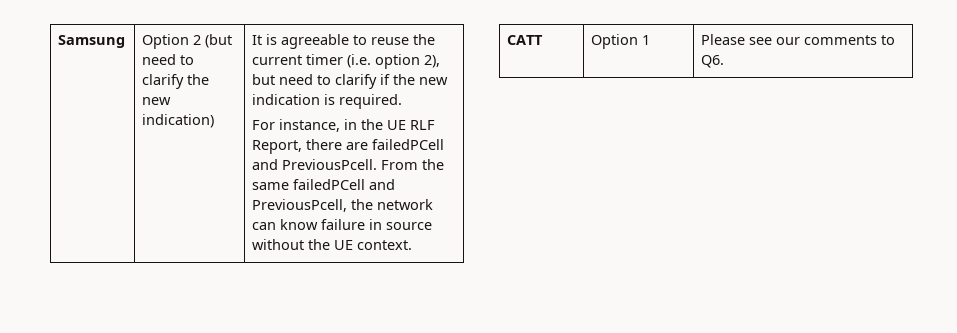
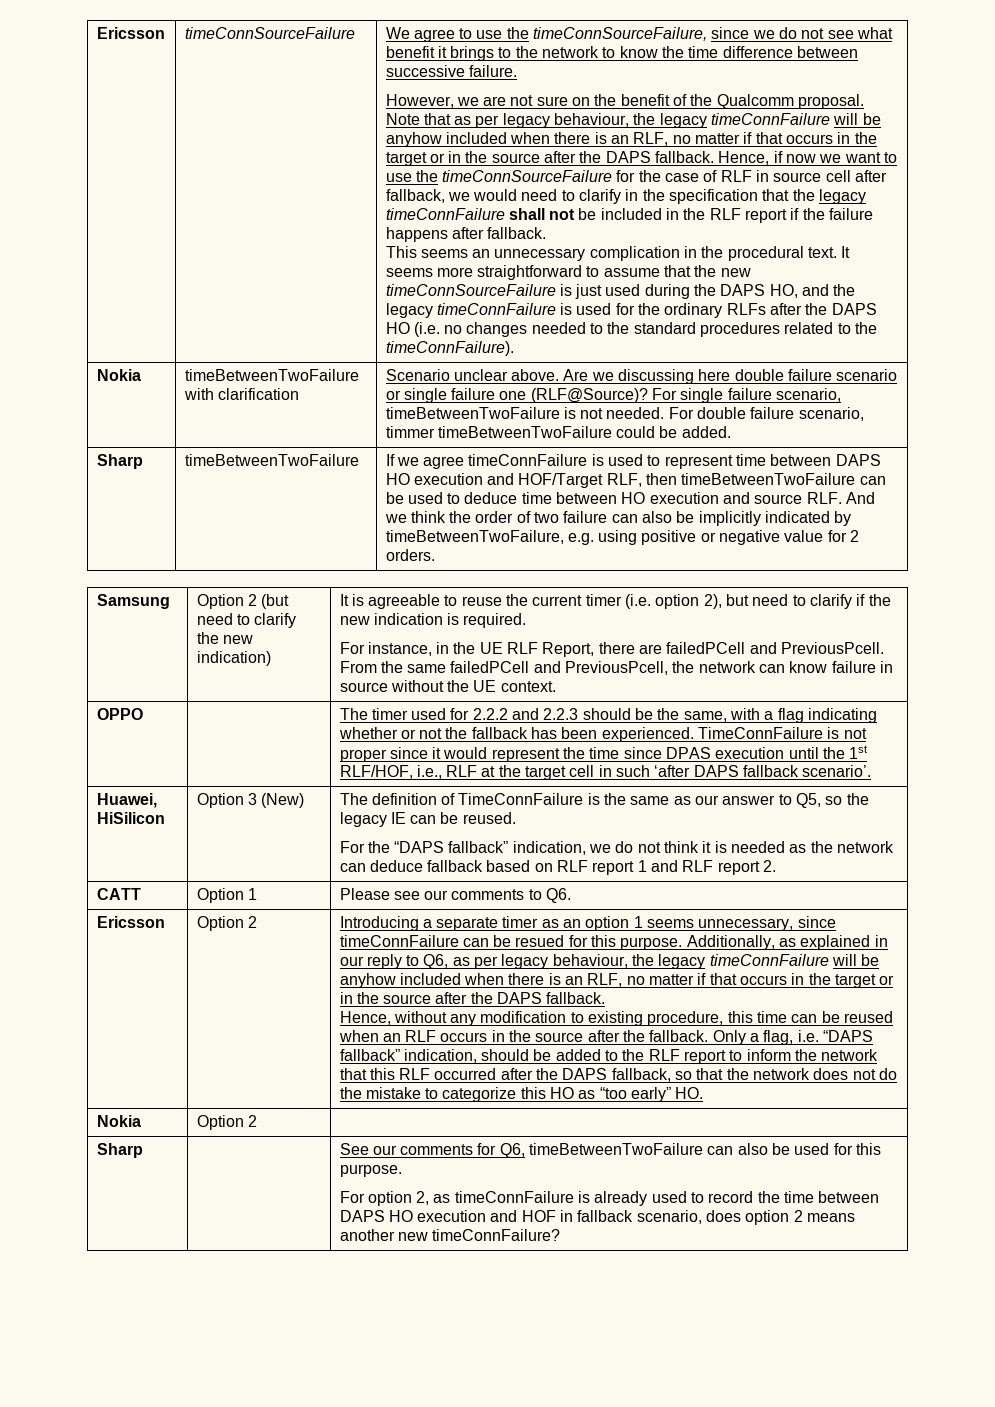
+ Ericsson | timeConnSourceFailure | We agree to use the timeConnSourceFailure, since we do not see what benefit it brings to the network to know the time difference between successive failure.
+ However, we are not sure on the benefit of the Qualcomm proposal. Note that as per legacy behaviour, the legacy timeConnFailure will be anyhow included when there is an RLF, no matter if that occurs in the target or in the source after the DAPS fallback. Hence, if now we want to use the timeConnSourceFailure for the case of RLF in source cell after fallback, we would need to clarify in the specification that the legacy timeConnFailure shall not be included in the RLF report if the failure happens after fallback.
+ This seems an unnecessary complication in the procedural text. It seems more straightforward to assume that the new timeConnSourceFailure is just used during the DAPS HO, and the legacy timeConnFailure is used for the ordinary RLFs after the DAPS HO (i.e. no changes needed to the standard procedures related to the timeConnFailure).
+ Nokia | timeBetweenTwoFailure with clarification | Scenario unclear above. Are we discussing here double failure scenario or single failure one (RLF@Source)? For single failure scenario, timeBetweenTwoFailure is not needed. For double failure scenario, timmer timeBetweenTwoFailure could be added.
+ Sharp | timeBetweenTwoFailure | If we agree timeConnFailure is used to represent time between DAPS HO execution and HOF/Target RLF, then timeBetweenTwoFailure can be used to deduce time between HO execution and source RLF. And we think the order of two failure can also be implicitly indicated by timeBetweenTwoFailure, e.g. using positive or negative value for 2 orders.
+ OPPO | | The timer used for 2.2.2 and 2.2.3 should be the same, with a flag indicating whether or not the fallback has been experienced. TimeConnFailure is not proper since it would represent the time since DPAS execution until the 1st RLF/HOF, i.e., RLF at the target cell in such ‘after DAPS fallback scenario’.
+ Huawei, HiSilicon | Option 3 (New) | The definition of TimeConnFailure is the same as our answer to Q5, so the legacy IE can be reused.
+ For the “DAPS fallback” indication, we do not think it is needed as the network can deduce fallback based on RLF report 1 and RLF report 2.
+ Ericsson | Option 2 | Introducing a separate timer as an option 1 seems unnecessary, since timeConnFailure can be resued for this purpose. Additionally, as explained in our reply to Q6, as per legacy behaviour, the legacy timeConnFailure will be anyhow included when there is an RLF, no matter if that occurs in the target or in the source after the DAPS fallback.
+ Hence, without any modification to existing procedure, this time can be reused when an RLF occurs in the source after the fallback. Only a flag, i.e. “DAPS fallback” indication, should be added to the RLF report to inform the network that this RLF occurred after the DAPS fallback, so that the network does not do the mistake to categorize this HO as “too early” HO.
+ Nokia | Option 2 |
+ Sharp | | See our comments for Q6, timeBetweenTwoFailure can also be used for this purpose.
+ For option 2, as timeConnFailure is already used to record the time between DAPS HO execution and HOF in fallback scenario, does option 2 means another new timeConnFailure?

